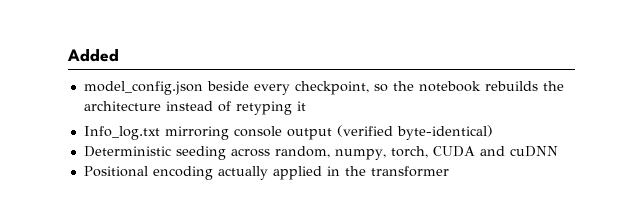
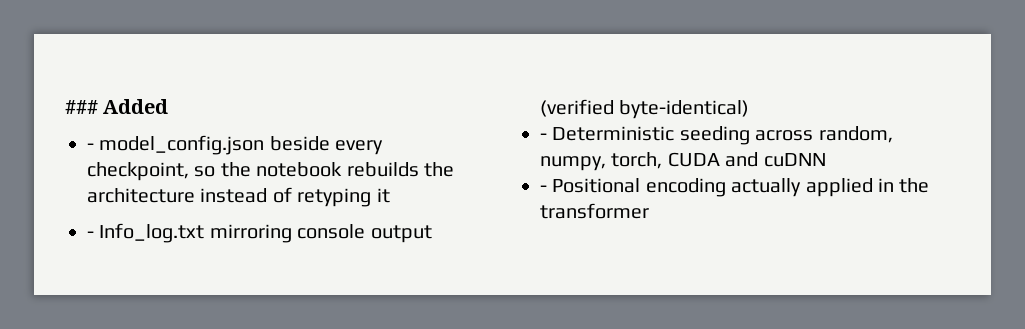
- Added
+ ### Added
- model_config.json beside every checkpoint, so the notebook rebuilds the architecture instead of retyping it
+ - model_config.json beside every checkpoint, so the notebook rebuilds the architecture instead of retyping it
- Info_log.txt mirroring console output (verified byte-identical)
+ - Info_log.txt mirroring console output (verified byte-identical)
- Deterministic seeding across random, numpy, torch, CUDA and cuDNN
+ - Deterministic seeding across random, numpy, torch, CUDA and cuDNN
- Positional encoding actually applied in the transformer
+ - Positional encoding actually applied in the transformer

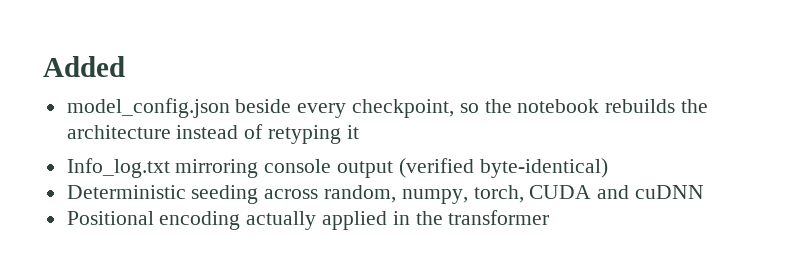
- ### Added
+ Added
- - model_config.json beside every checkpoint, so the notebook rebuilds the architecture instead of retyping it
+ model_config.json beside every checkpoint, so the notebook rebuilds the architecture instead of retyping it
- - Info_log.txt mirroring console output (verified byte-identical)
+ Info_log.txt mirroring console output (verified byte-identical)
- - Deterministic seeding across random, numpy, torch, CUDA and cuDNN
+ Deterministic seeding across random, numpy, torch, CUDA and cuDNN
- - Positional encoding actually applied in the transformer
+ Positional encoding actually applied in the transformer

